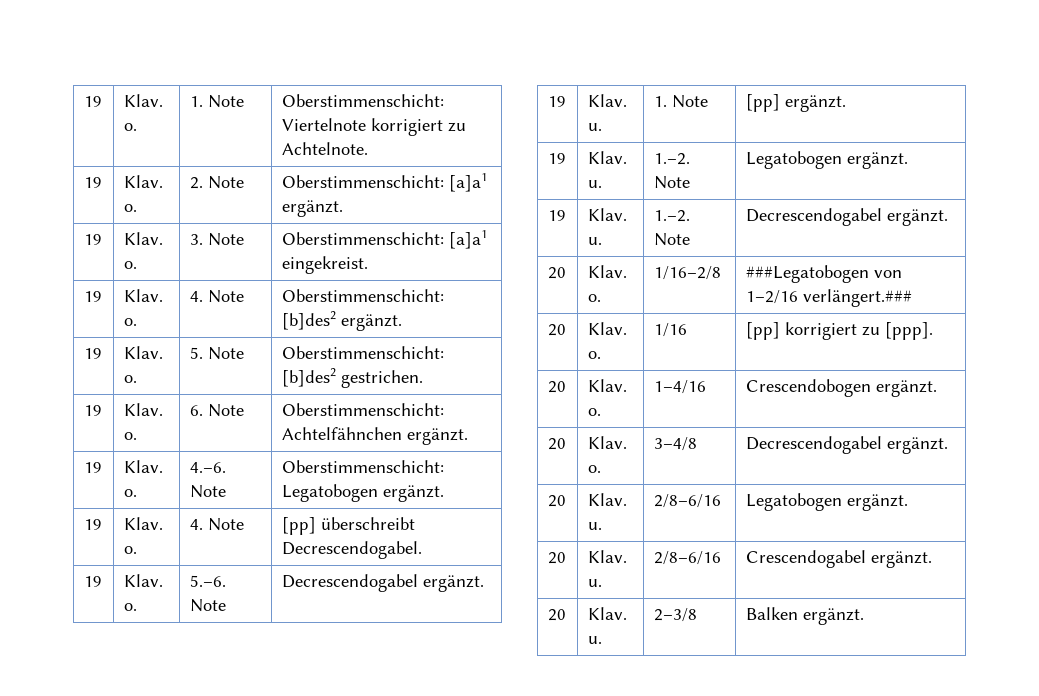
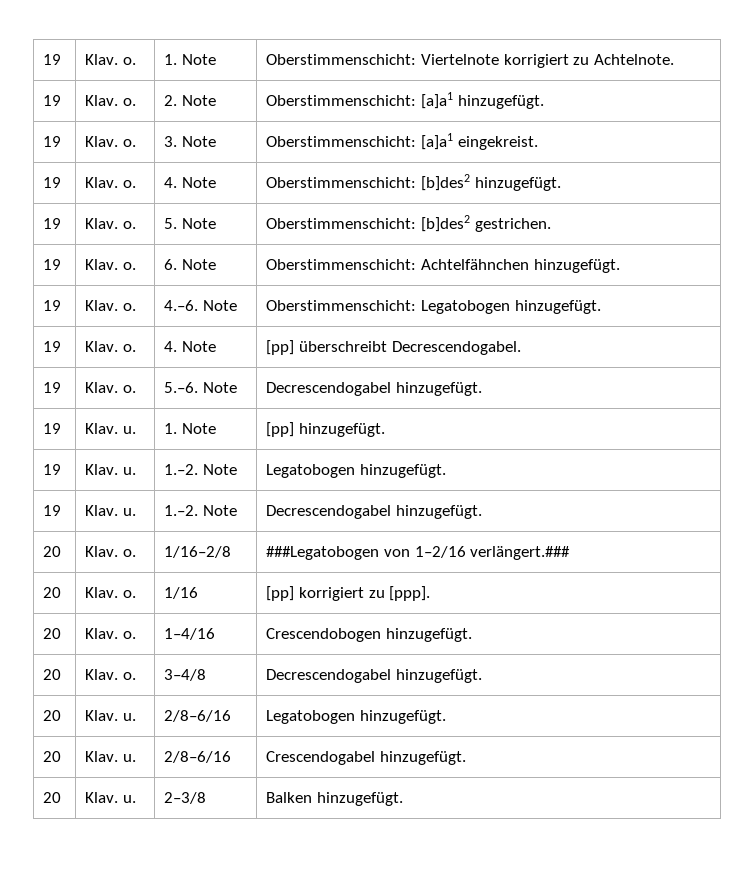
- 19 | Klav. o. | 2. Note | Oberstimmenschicht: [a]a1 ergänzt.
+ 19 | Klav. o. | 2. Note | Oberstimmenschicht: [a]a1 hinzugefügt.
- 19 | Klav. o. | 4. Note | Oberstimmenschicht: [b]des2 ergänzt.
+ 19 | Klav. o. | 4. Note | Oberstimmenschicht: [b]des2 hinzugefügt.
- 19 | Klav. o. | 6. Note | Oberstimmenschicht: Achtelfähnchen ergänzt.
+ 19 | Klav. o. | 6. Note | Oberstimmenschicht: Achtelfähnchen hinzugefügt.
- 19 | Klav. o. | 4.–6. Note | Oberstimmenschicht: Legatobogen ergänzt.
+ 19 | Klav. o. | 4.–6. Note | Oberstimmenschicht: Legatobogen hinzugefügt.
- 19 | Klav. o. | 5.–6. Note | Decrescendogabel ergänzt.
+ 19 | Klav. o. | 5.–6. Note | Decrescendogabel hinzugefügt.
- 19 | Klav. u. | 1. Note | [pp] ergänzt.
+ 19 | Klav. u. | 1. Note | [pp] hinzugefügt.
- 19 | Klav. u. | 1.–2. Note | Legatobogen ergänzt.
+ 19 | Klav. u. | 1.–2. Note | Legatobogen hinzugefügt.
- 19 | Klav. u. | 1.–2. Note | Decrescendogabel ergänzt.
+ 19 | Klav. u. | 1.–2. Note | Decrescendogabel hinzugefügt.
- 20 | Klav. o. | 1–4/16 | Crescendobogen ergänzt.
+ 20 | Klav. o. | 1–4/16 | Crescendobogen hinzugefügt.
- 20 | Klav. o. | 3–4/8 | Decrescendogabel ergänzt.
+ 20 | Klav. o. | 3–4/8 | Decrescendogabel hinzugefügt.
- 20 | Klav. u. | 2/8–6/16 | Legatobogen ergänzt.
+ 20 | Klav. u. | 2/8–6/16 | Legatobogen hinzugefügt.
- 20 | Klav. u. | 2/8–6/16 | Crescendogabel ergänzt.
+ 20 | Klav. u. | 2/8–6/16 | Crescendogabel hinzugefügt.
- 20 | Klav. u. | 2–3/8 | Balken ergänzt.
+ 20 | Klav. u. | 2–3/8 | Balken hinzugefügt.

